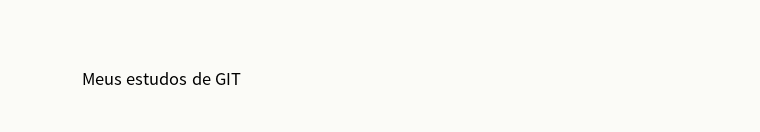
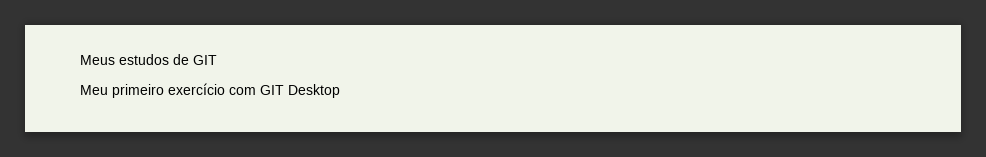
+ Meu primeiro exercício com GIT Desktop

